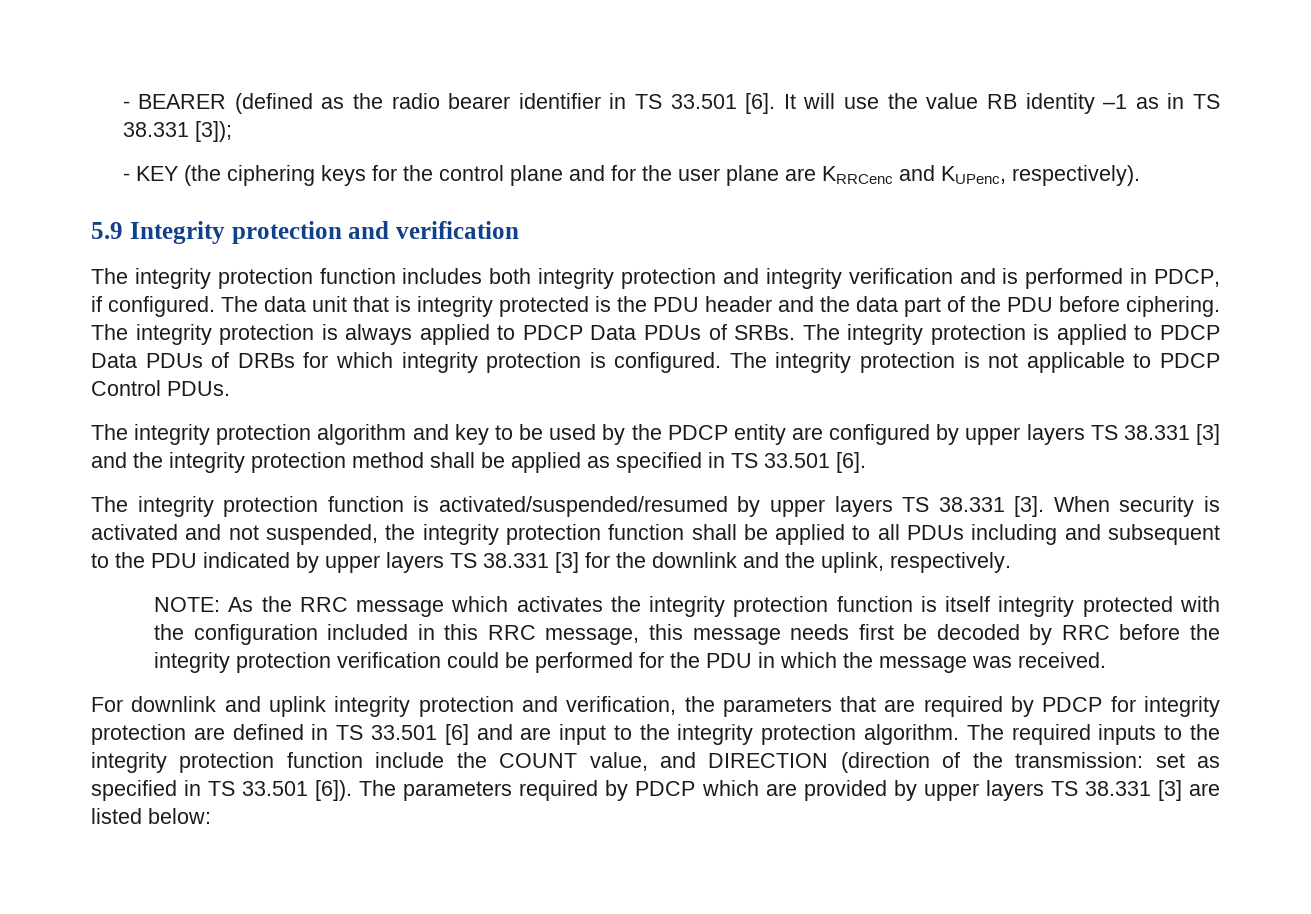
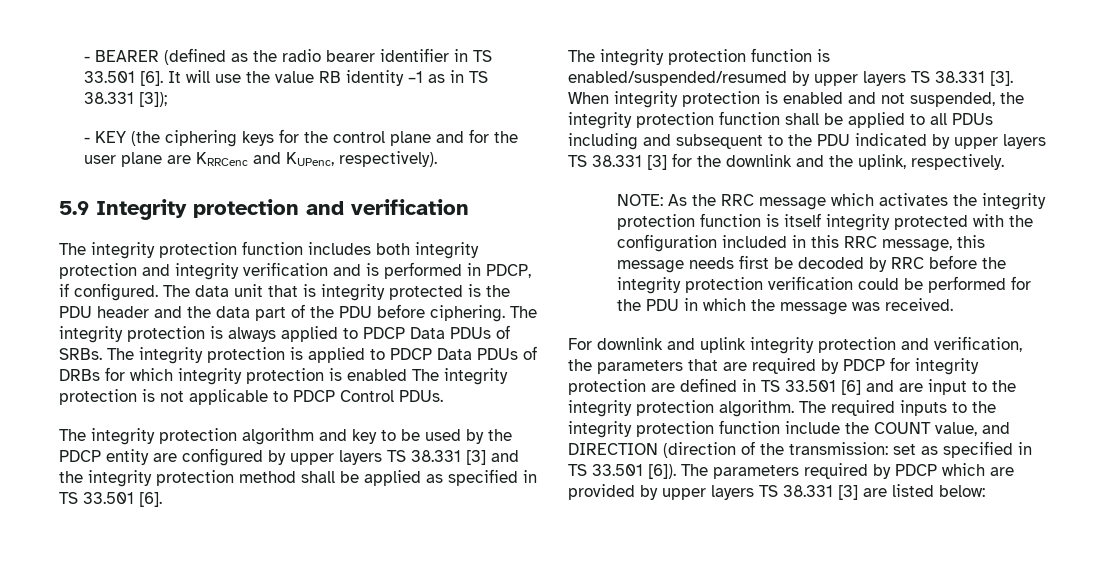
- The integrity protection is applied to PDCP Data PDUs of DRBs for which integrity protection is configured. The integrity protection is not applicable to PDCP Control PDUs.
+ The integrity protection is applied to PDCP Data PDUs of DRBs for which integrity protection is enabled The integrity protection is not applicable to PDCP Control PDUs.
- The integrity protection function is activated/suspended/resumed by upper layers TS 38.331 [3].
+ The integrity protection function is enabled/suspended/resumed by upper layers TS 38.331 [3].
- When security is activated and not suspended, the integrity protection function shall be applied to all PDUs including and subsequent to the PDU indicated by upper layers TS 38.331 [3] for the downlink and the uplink, respectively.
+ When integrity protection is enabled and not suspended, the integrity protection function shall be applied to all PDUs including and subsequent to the PDU indicated by upper layers TS 38.331 [3] for the downlink and the uplink, respectively.

